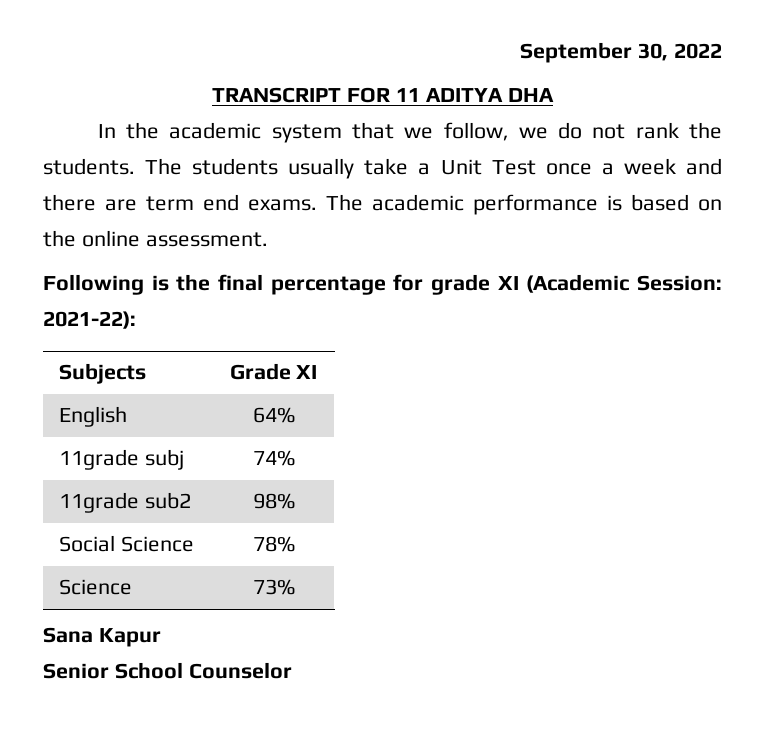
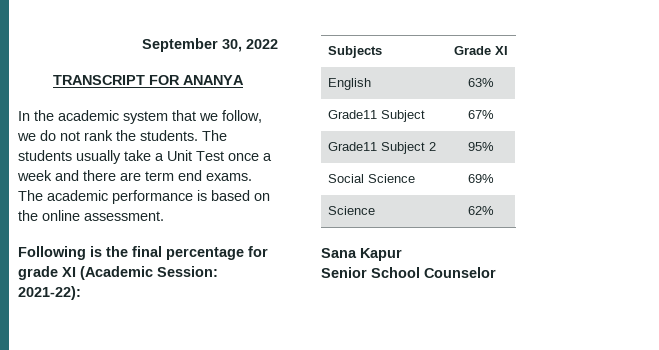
- TRANSCRIPT FOR 11 ADITYA DHA
+ TRANSCRIPT FOR ANANYA
- English | 64%
- 11grade subj | 74%
- 11grade sub2 | 98%
+ English | 63%
+ Grade11 Subject | 67%
+ Grade11 Subject 2 | 95%
- Social Science | 78%
- Science | 73%
+ Social Science | 69%
+ Science | 62%

